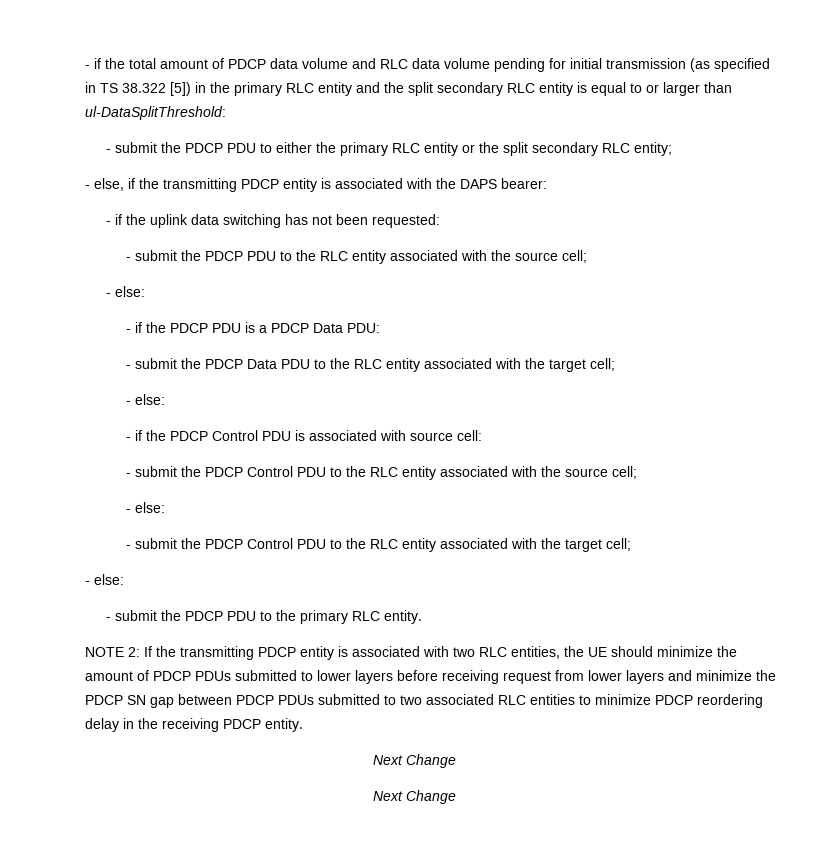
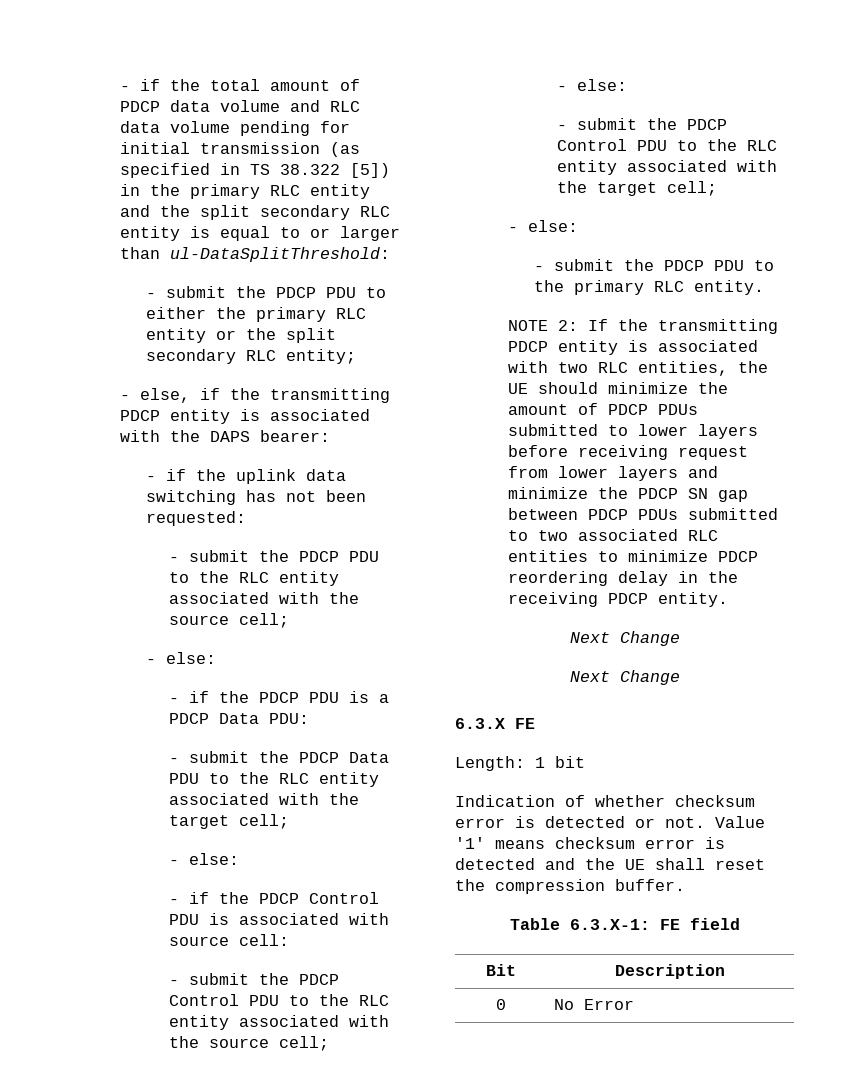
+ 6.3.X FE
+ Length: 1 bit
+ Indication of whether checksum error is detected or not. Value '1' means checksum error is detected and the UE shall reset the compression buffer.
+ Table 6.3.X-1: FE field
+ Bit | Description
+ 0 | No Error

